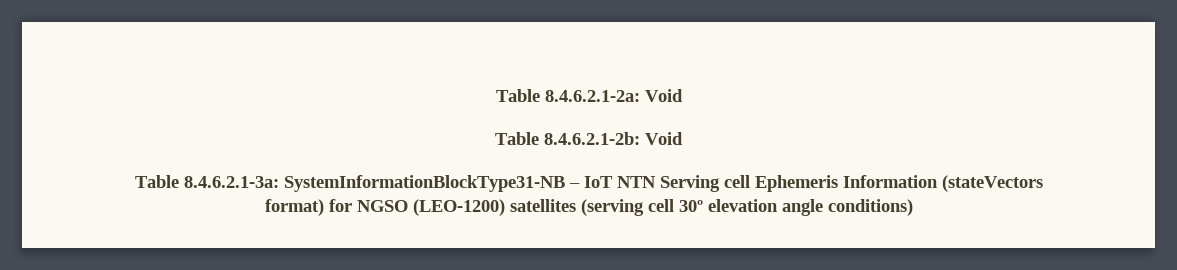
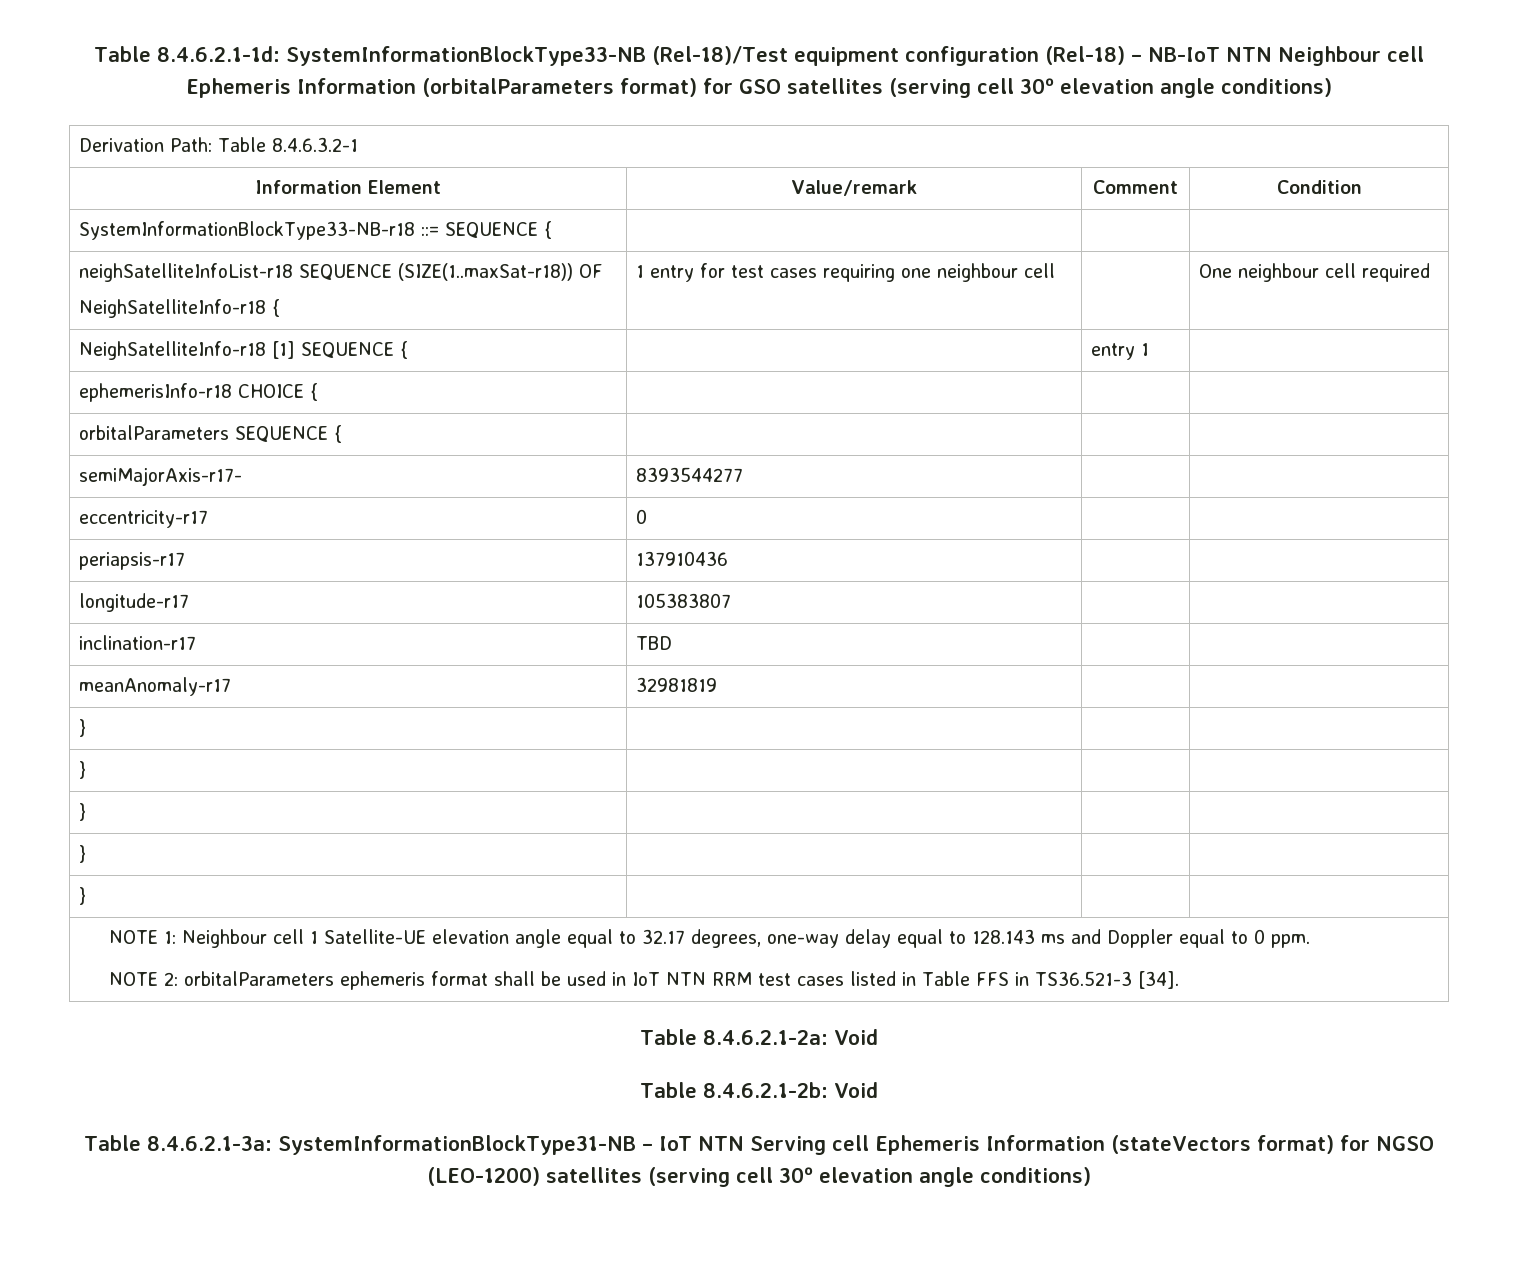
+ Table 8.4.6.2.1-1d: SystemInformationBlockType33-NB (Rel-18)/Test equipment configuration (Rel-18) – NB-IoT NTN Neighbour cell Ephemeris Information (orbitalParameters format) for GSO satellites (serving cell 30º elevation angle conditions)
+ Derivation Path: Table 8.4.6.3.2-1
+ Information Element | Value/remark | Comment | Condition
+ SystemInformationBlockType33-NB-r18 ::= SEQUENCE { | | |
+ neighSatelliteInfoList-r18 SEQUENCE (SIZE(1..maxSat-r18)) OF
+ NeighSatelliteInfo-r18 { | 1 entry for test cases requiring one neighbour cell | | One neighbour cell required
+ NeighSatelliteInfo-r18 [1] SEQUENCE { | | entry 1 |
+ ephemerisInfo-r18 CHOICE { | | |
+ orbitalParameters SEQUENCE { | | |
+ semiMajorAxis-r17- | 8393544277 | |
+ eccentricity-r17 | 0 | |
+ periapsis-r17 | 137910436 | |
+ longitude-r17 | 105383807 | |
+ inclination-r17 | TBD | |
+ meanAnomaly-r17 | 32981819 | |
+ } | | |
+ } | | |
+ } | | |
+ } | | |
+ } | | |
+ NOTE 1: Neighbour cell 1 Satellite-UE elevation angle equal to 32.17 degrees, one-way delay equal to 128.143 ms and Doppler equal to 0 ppm.
+ NOTE 2: orbitalParameters ephemeris format shall be used in IoT NTN RRM test cases listed in Table FFS in TS36.521-3 [34].

